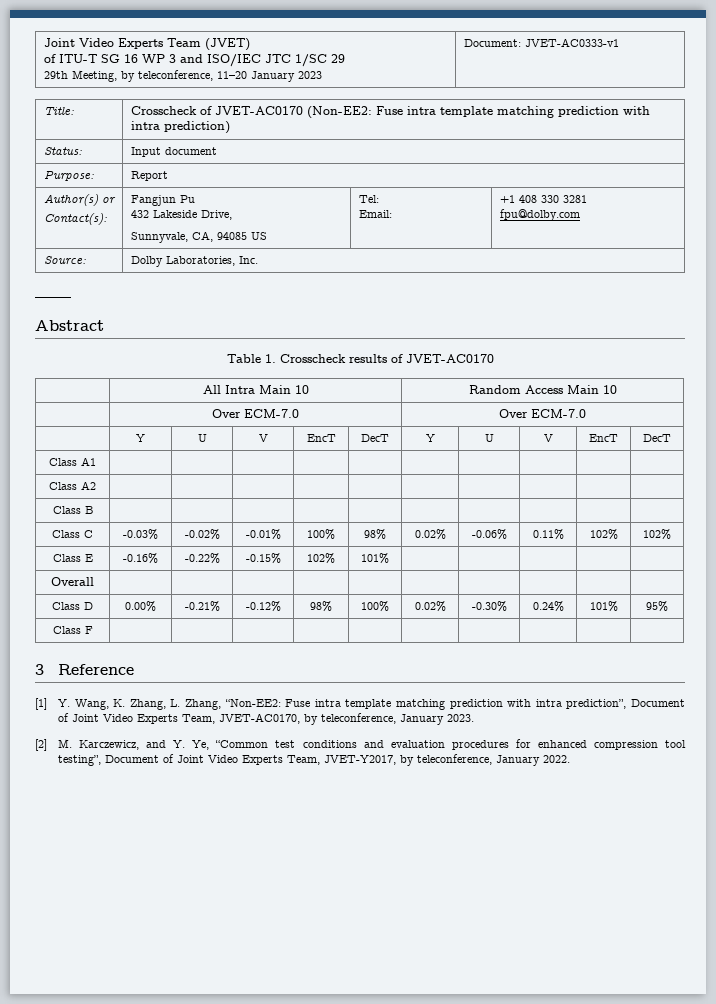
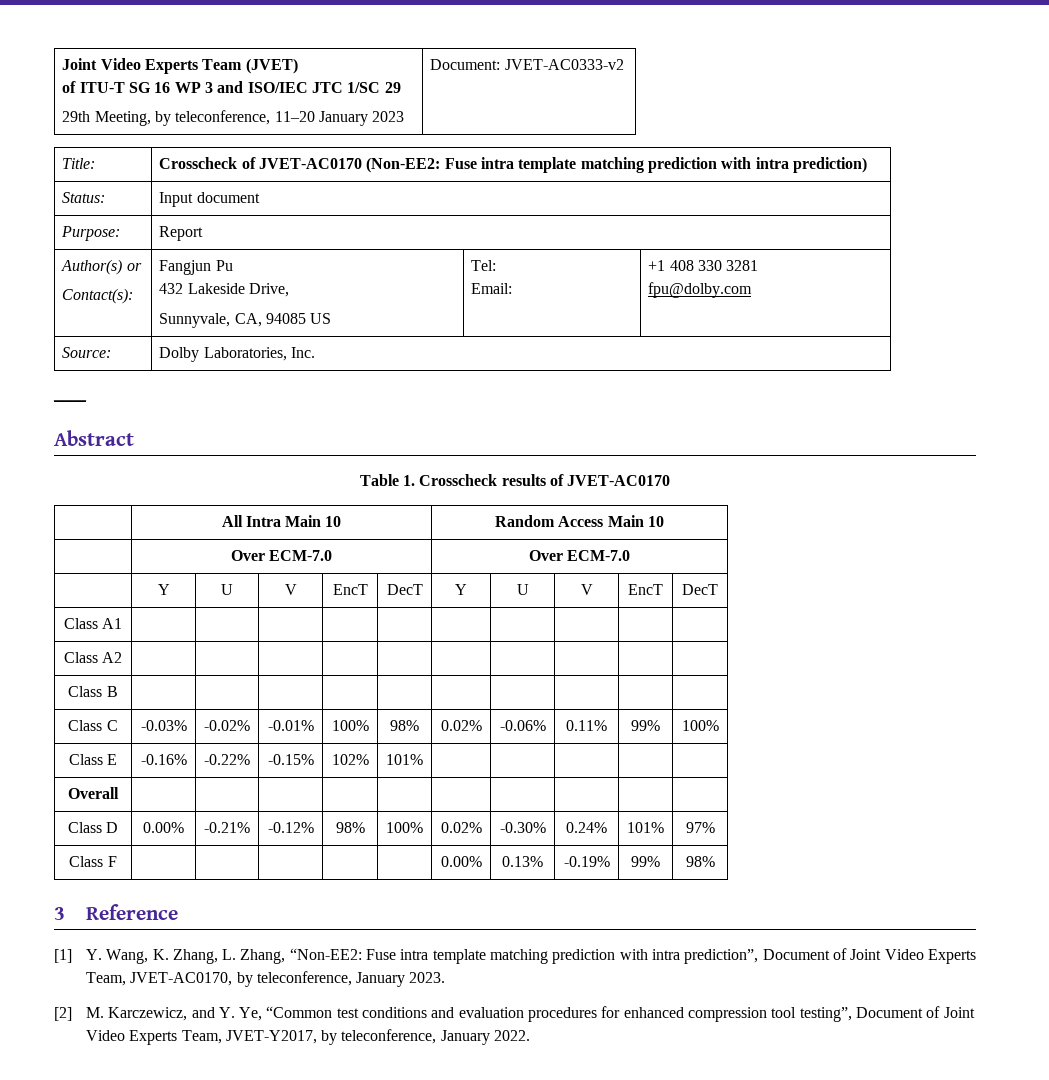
  Joint Video Experts Team (JVET)
  of ITU-T SG 16 WP 3 and ISO/IEC JTC 1/SC 29
- 29th Meeting, by teleconference, 11–20 January 2023 | Document: JVET-AC0333-v1
+ 29th Meeting, by teleconference, 11–20 January 2023 | Document: JVET-AC0333-v2
- Class C | -0.03% | -0.02% | -0.01% | 100% | 98% | 0.02% | -0.06% | 0.11% | 102% | 102%
+ Class C | -0.03% | -0.02% | -0.01% | 100% | 98% | 0.02% | -0.06% | 0.11% | 99% | 100%
- Class D | 0.00% | -0.21% | -0.12% | 98% | 100% | 0.02% | -0.30% | 0.24% | 101% | 95%
+ Class D | 0.00% | -0.21% | -0.12% | 98% | 100% | 0.02% | -0.30% | 0.24% | 101% | 97%
- Class F | | | | | | | | | |
+ Class F | | | | | | 0.00% | 0.13% | -0.19% | 99% | 98%

